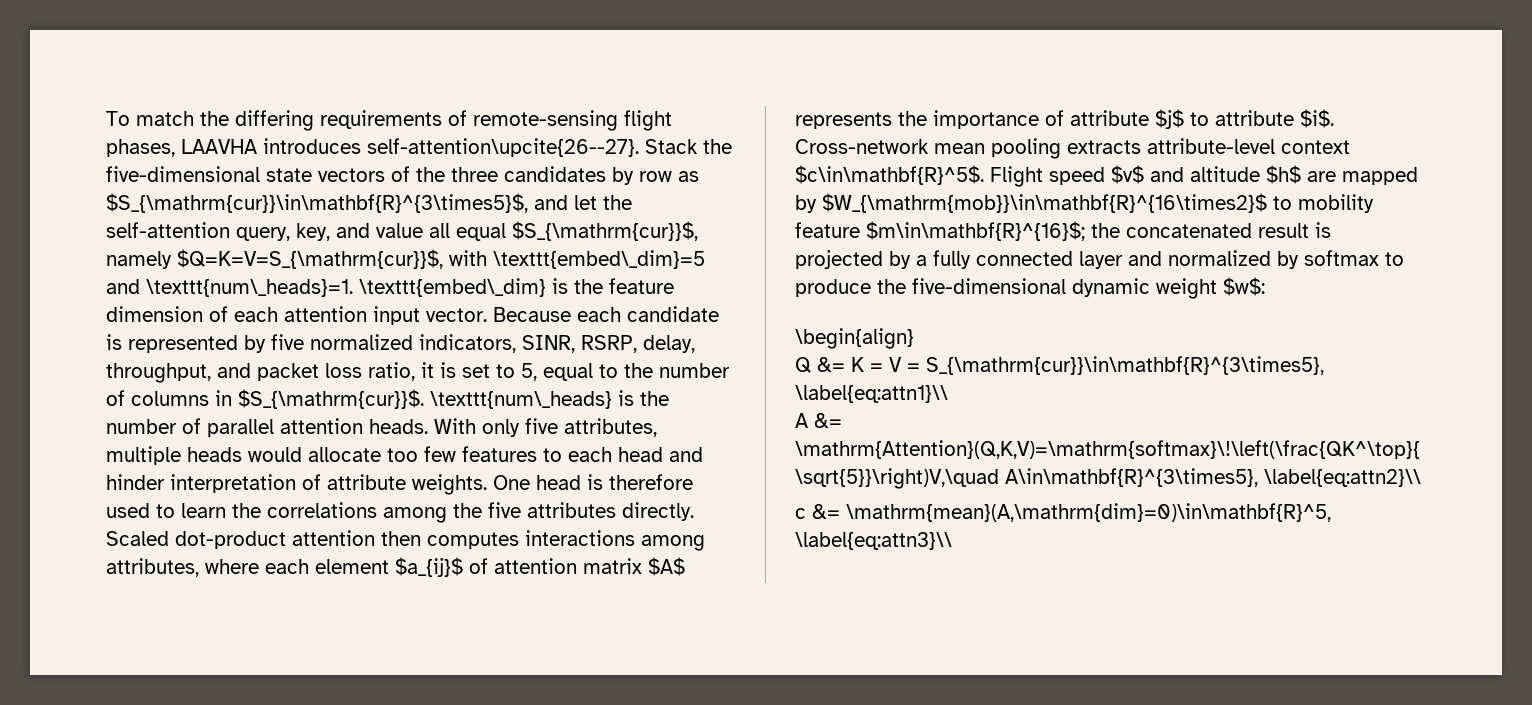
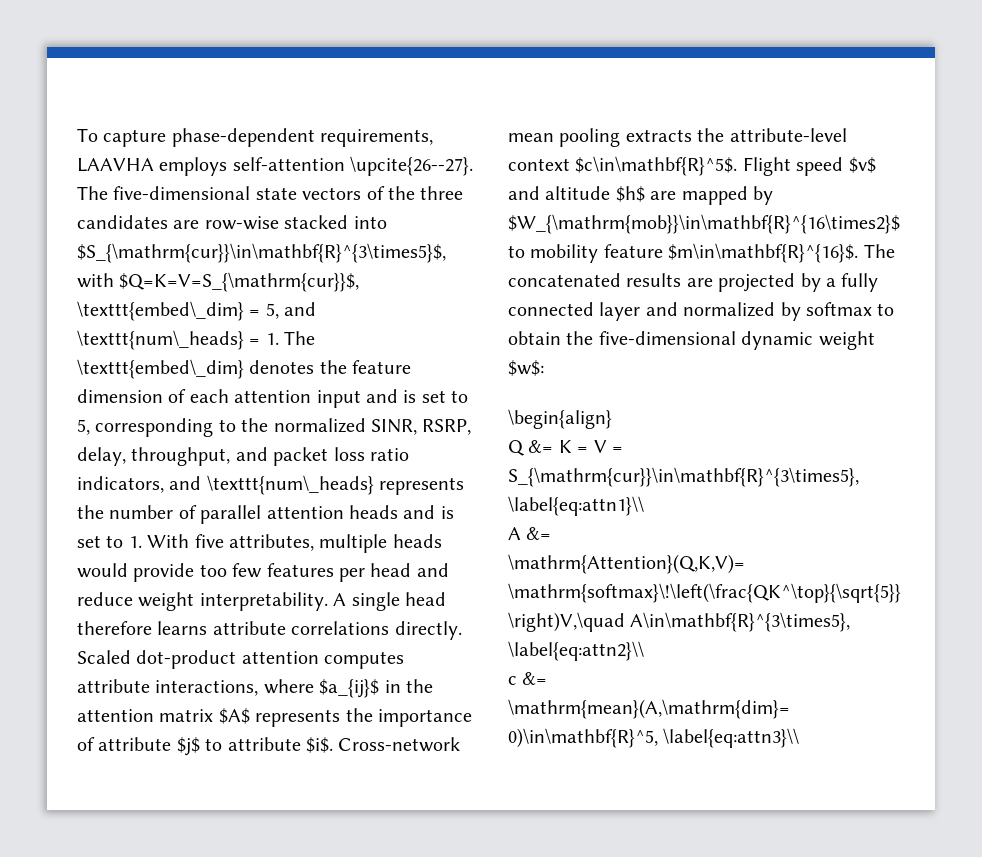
- To match the differing requirements of remote-sensing flight phases, LAAVHA introduces self-attention\upcite{26--27}. Stack the five-dimensional state vectors of the three candidates by row as $S_{\mathrm{cur}}\in\mathbf{R}^{3\times5}$, and let the self-attention query, key, and value all equal $S_{\mathrm{cur}}$, namely $Q=K=V=S_{\mathrm{cur}}$, with \texttt{embed\_dim}=5 and \texttt{num\_heads}=1. \texttt{embed\_dim} is the feature dimension of each attention input vector. Because each candidate is represented by five normalized indicators, SINR, RSRP, delay, throughput, and packet loss ratio, it is set to 5, equal to the number of columns in $S_{\mathrm{cur}}$. \texttt{num\_heads} is the number of parallel attention heads. With only five attributes, multiple heads would allocate too few features to each head and hinder interpretation of attribute weights. One head is therefore used to learn the correlations among the five attributes directly. Scaled dot-product attention then computes interactions among attributes, where each element $a_{ij}$ of attention matrix $A$ represents the importance of attribute $j$ to attribute $i$.
+ To capture phase-dependent requirements, LAAVHA employs self-attention \upcite{26--27}. The five-dimensional state vectors of the three candidates are row-wise stacked into $S_{\mathrm{cur}}\in\mathbf{R}^{3\times5}$, with $Q=K=V=S_{\mathrm{cur}}$, \texttt{embed\_dim} = 5, and \texttt{num\_heads} = 1. The \texttt{embed\_dim} denotes the feature dimension of each attention input and is set to 5, corresponding to the normalized SINR, RSRP, delay, throughput, and packet loss ratio indicators, and \texttt{num\_heads} represents the number of parallel attention heads and is set to 1. With five attributes, multiple heads would provide too few features per head and reduce weight interpretability. A single head therefore learns attribute correlations directly. Scaled dot-product attention computes attribute interactions, where $a_{ij}$ in the attention matrix $A$ represents the importance of attribute $j$ to attribute $i$.
- Cross-network mean pooling extracts attribute-level context $c\in\mathbf{R}^5$.
+ Cross-network mean pooling extracts the attribute-level context $c\in\mathbf{R}^5$.
- Flight speed $v$ and altitude $h$ are mapped by $W_{\mathrm{mob}}\in\mathbf{R}^{16\times2}$ to mobility feature $m\in\mathbf{R}^{16}$; the concatenated result is projected by a fully connected layer and normalized by softmax to produce the five-dimensional dynamic weight $w$:
+ Flight speed $v$ and altitude $h$ are mapped by $W_{\mathrm{mob}}\in\mathbf{R}^{16\times2}$ to mobility feature $m\in\mathbf{R}^{16}$. The concatenated results are projected by a fully connected layer and normalized by softmax to obtain the five-dimensional dynamic weight $w$:

